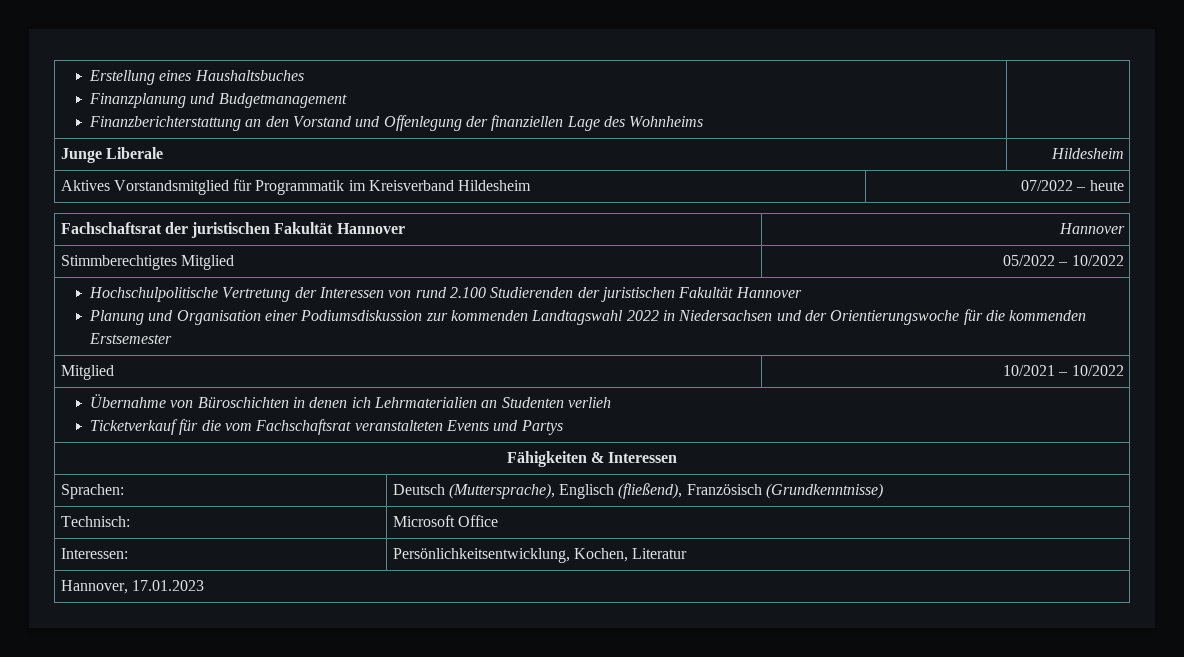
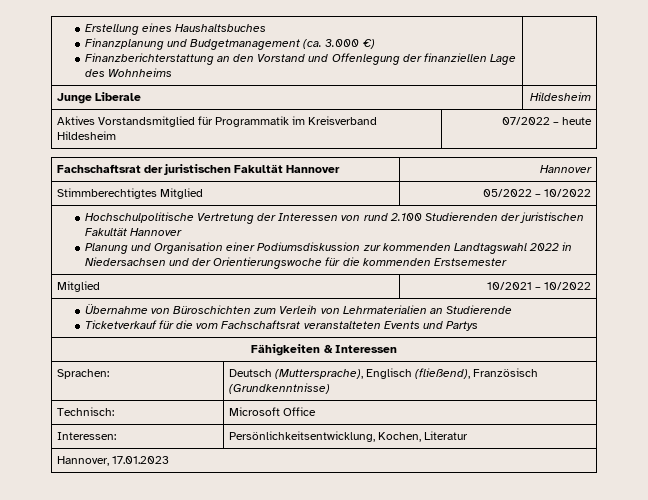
  Erstellung eines Haushaltsbuches
- Finanzplanung und Budgetmanagement
+ Finanzplanung und Budgetmanagement (ca. 3.000 €)
- Übernahme von Büroschichten in denen ich Lehrmaterialien an Studenten verlieh
+ Übernahme von Büroschichten zum Verleih von Lehrmaterialien an Studierende

